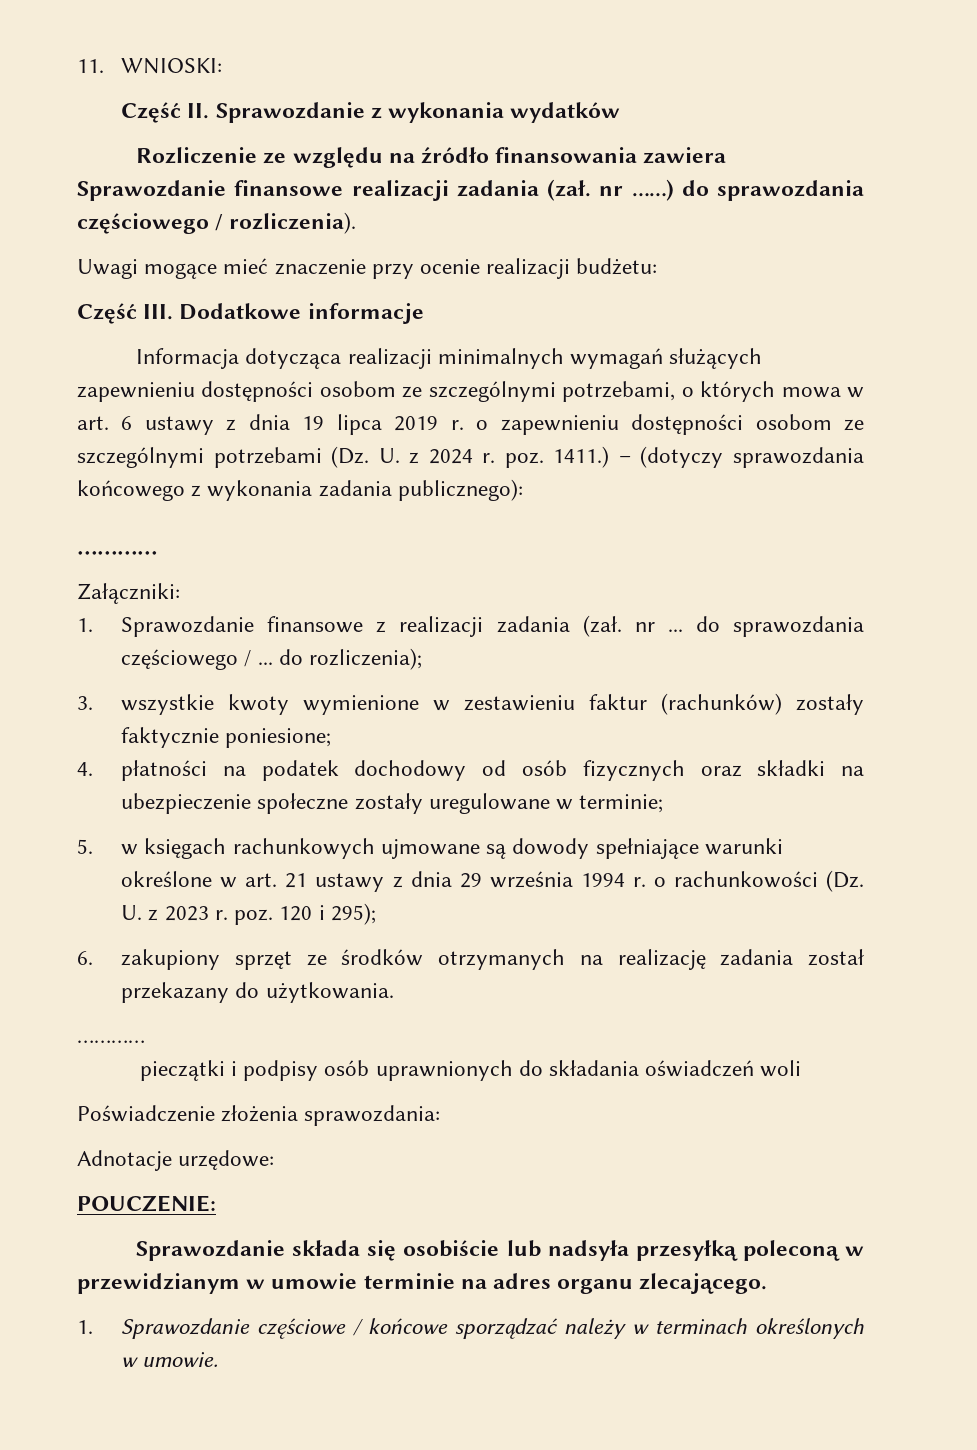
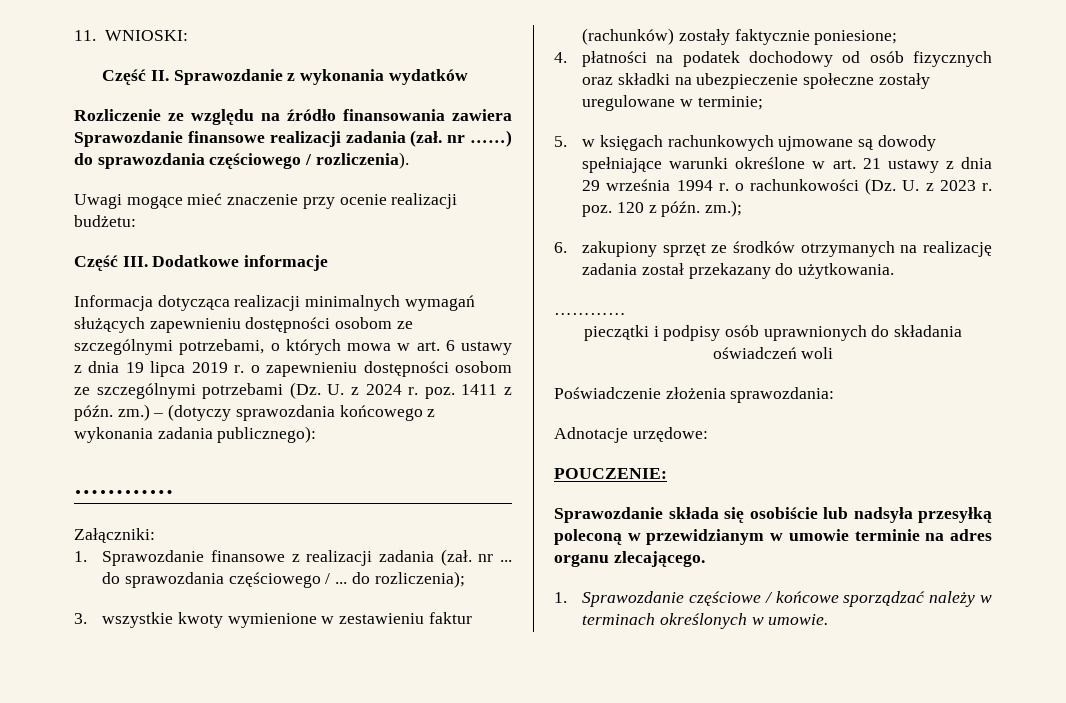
- Informacja dotycząca realizacji minimalnych wymagań służących zapewnieniu dostępności osobom ze szczególnymi potrzebami, o których mowa w art. 6 ustawy z dnia 19 lipca 2019 r. o zapewnieniu dostępności osobom ze szczególnymi potrzebami (Dz. U. z 2024 r. poz. 1411.)
+ Informacja dotycząca realizacji minimalnych wymagań służących zapewnieniu dostępności osobom ze szczególnymi potrzebami, o których mowa w art. 6 ustawy z dnia 19 lipca 2019 r. o zapewnieniu dostępności osobom ze szczególnymi potrzebami (Dz. U. z 2024 r. poz. 1411 z późn. zm.)
- 5. w księgach rachunkowych ujmowane są dowody spełniające warunki określone w art. 21 ustawy z dnia 29 września 1994 r. o rachunkowości (Dz. U. z 2023 r. poz. 120 i 295);
+ 5. w księgach rachunkowych ujmowane są dowody spełniające warunki określone w art. 21 ustawy z dnia 29 września 1994 r. o rachunkowości (Dz. U. z 2023 r. poz. 120 z późn. zm.);

